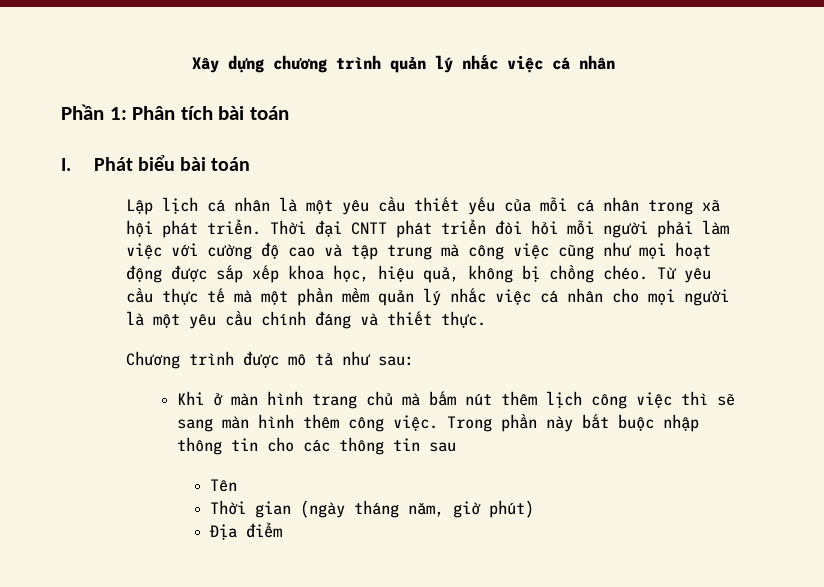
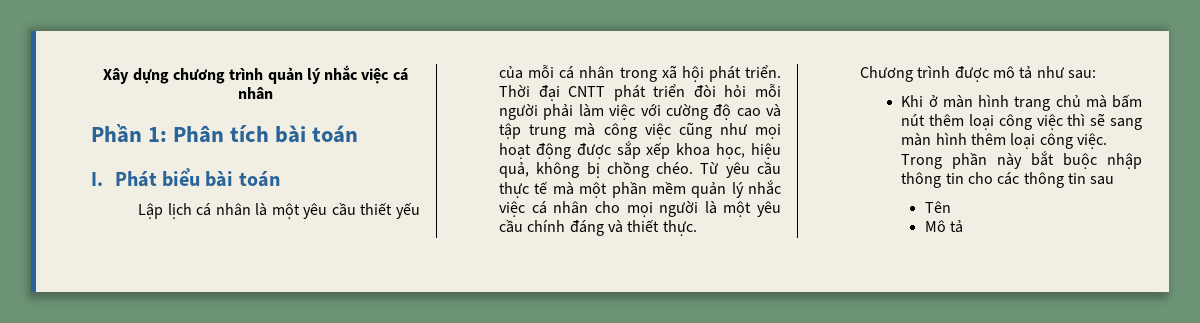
- Khi ở màn hình trang chủ mà bấm nút thêm lịch công việc thì sẽ sang màn hình thêm công việc.
+ Khi ở màn hình trang chủ mà bấm nút thêm loại công việc thì sẽ sang màn hình thêm loại công việc.
- Thời gian (ngày tháng năm, giờ phút)
- Địa điểm
+ Mô tả

